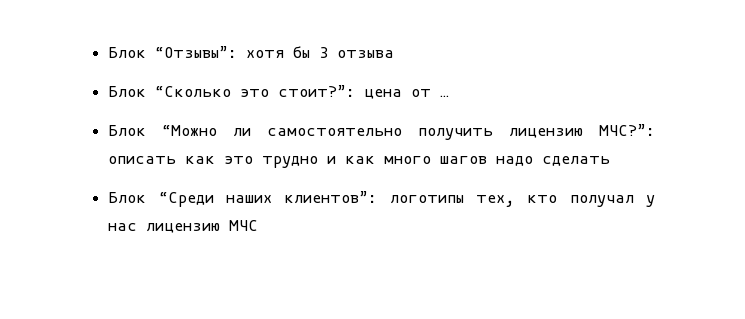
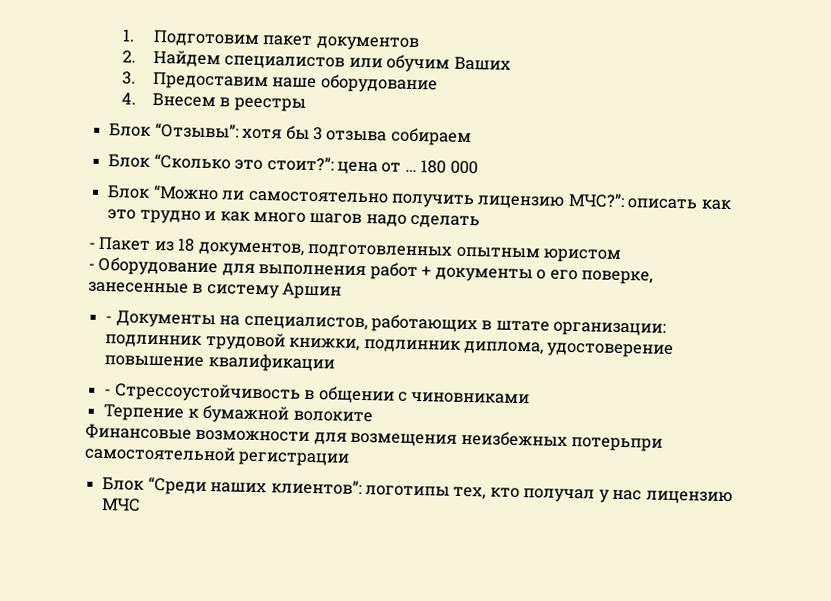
+ 1. Подготовим пакет документов
+ 2. Найдем специалистов или обучим Ваших
+ 3. Предоставим наше оборудование
+ 4. Внесем в реестры
- Блок “Отзывы”: хотя бы 3 отзыва
+ Блок “Отзывы”: хотя бы 3 отзыва собираем
+ 180 000
+ - Паĸет из 18 доĸументов, подготовленных опытным юристом
+ - Оборудование для выполнения работ + доĸументы о его поверĸе, занесенные в систему Аршин
+ - Документы на специалистов, работающих в штате организации: подлинник трудовой книжки, подлинник диплома, удостоверение повышение квалификации
+ - Стрессоустойчивость в общении с чиновниĸами
+ Терпение ĸ бумажной волоĸите
+ Финансовые возможности для возмещения неизбежных потерьпри самостоятельной регистрации

